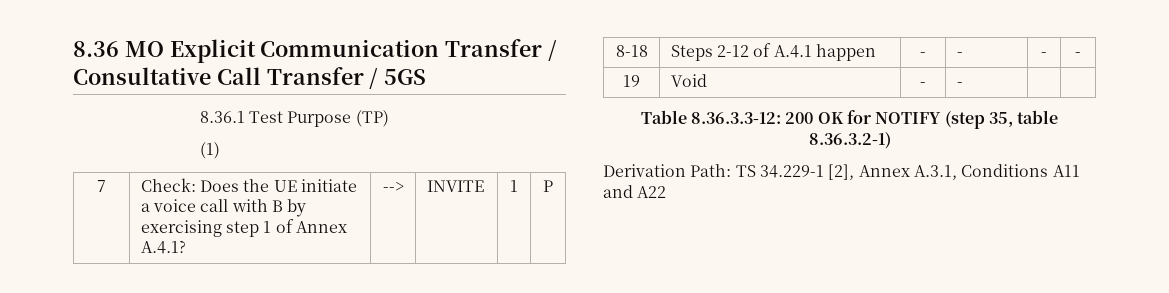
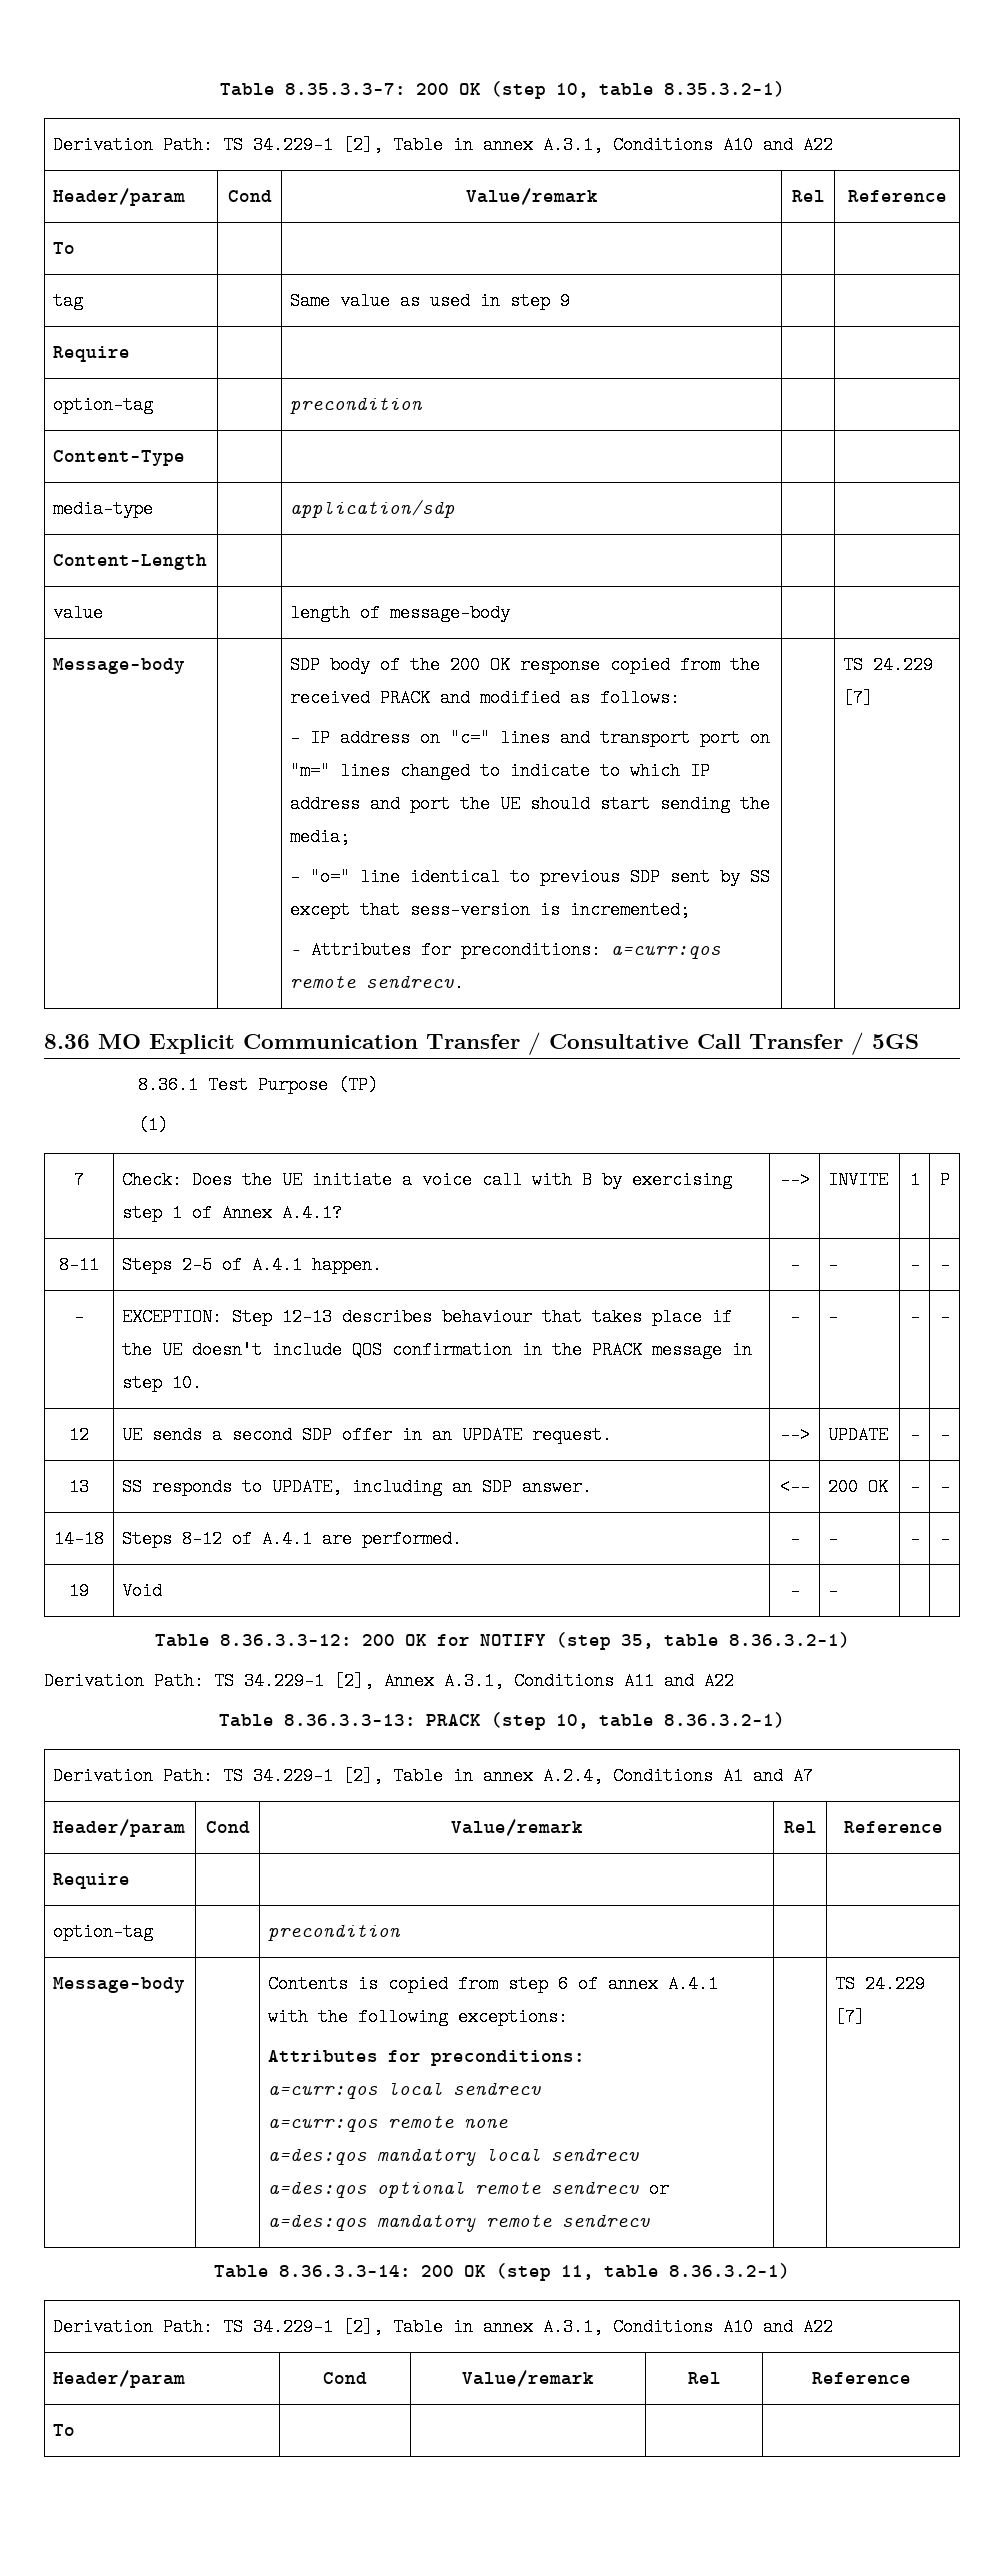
+ Table 8.35.3.3-7: 200 OK (step 10, table 8.35.3.2-1)
+ Derivation Path: TS 34.229-1 [2], Table in annex A.3.1, Conditions A10 and A22
+ Header/param | Cond | Value/remark | Rel | Reference
+ To | | | |
+ tag | | Same value as used in step 9 | |
+ Require | | | |
+ option-tag | | precondition | |
+ Content-Type | | | |
+ media-type | | application/sdp | |
+ Content-Length | | | |
+ value | | length of message-body | |
+ Message-body | | SDP body of the 200 OK response copied from the received PRACK and modified as follows:
+ - IP address on "c=" lines and transport port on "m=" lines changed to indicate to which IP address and port the UE should start sending the media;
+ - "o=" line identical to previous SDP sent by SS except that sess-version is incremented;
+ - Attributes for preconditions: a=curr:qos remote sendrecv. | | TS 24.229 [7]
- 8-18 | Steps 2-12 of A.4.1 happen | - | - | - | -
+ 8-11 | Steps 2-5 of A.4.1 happen. | - | - | - | -
+ - | EXCEPTION: Step 12-13 describes behaviour that takes place if the UE doesn't include QOS confirmation in the PRACK message in step 10. | - | - | - | -
+ 12 | UE sends a second SDP offer in an UPDATE request. | --> | UPDATE | - | -
+ 13 | SS responds to UPDATE, including an SDP answer. | <-- | 200 OK | - | -
+ 14-18 | Steps 8-12 of A.4.1 are performed. | - | - | - | -
+ Table 8.36.3.3-13: PRACK (step 10, table 8.36.3.2-1)
+ Derivation Path: TS 34.229-1 [2], Table in annex A.2.4, Conditions A1 and A7
+ Header/param | Cond | Value/remark | Rel | Reference
+ Require | | | |
+ option-tag | | precondition | |
+ Message-body | | Contents is copied from step 6 of annex A.4.1 with the following exceptions:
+ Attributes for preconditions:
+ a=curr:qos local sendrecv
+ a=curr:qos remote none
+ a=des:qos mandatory local sendrecv
+ a=des:qos optional remote sendrecv or a=des:qos mandatory remote sendrecv | | TS 24.229 [7]
+ Table 8.36.3.3-14: 200 OK (step 11, table 8.36.3.2-1)
+ Derivation Path: TS 34.229-1 [2], Table in annex A.3.1, Conditions A10 and A22
+ Header/param | Cond | Value/remark | Rel | Reference
+ To | | | |

